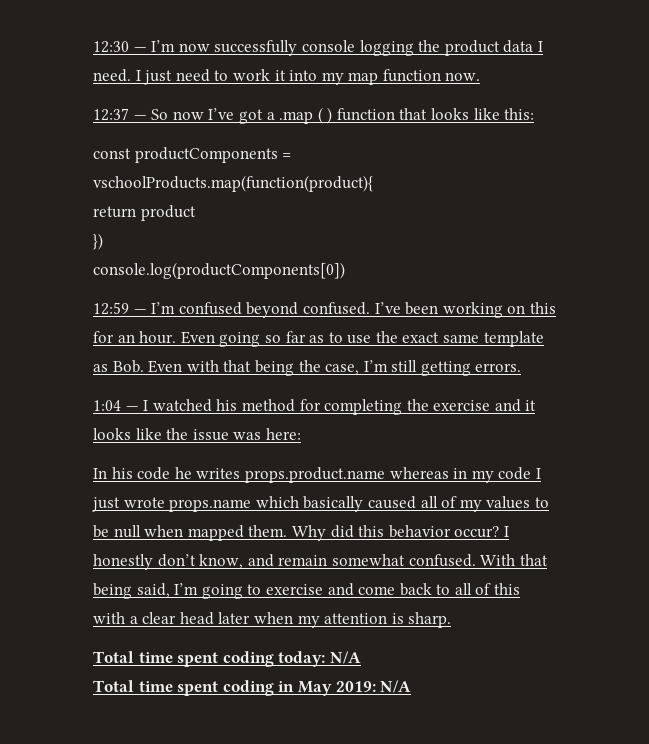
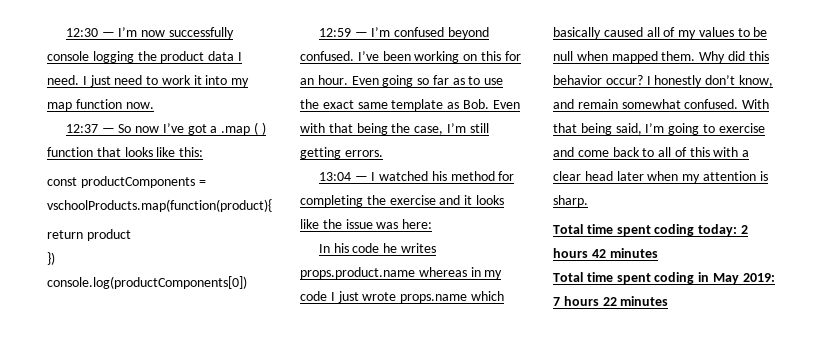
- 1:04 — I watched his method for completing the exercise and it looks like the issue was here:
+ 13:04 — I watched his method for completing the exercise and it looks like the issue was here:
- Total time spent coding today: N/A
+ Total time spent coding today: 2 hours 42 minutes
- Total time spent coding in May 2019: N/A
+ Total time spent coding in May 2019: 7 hours 22 minutes

